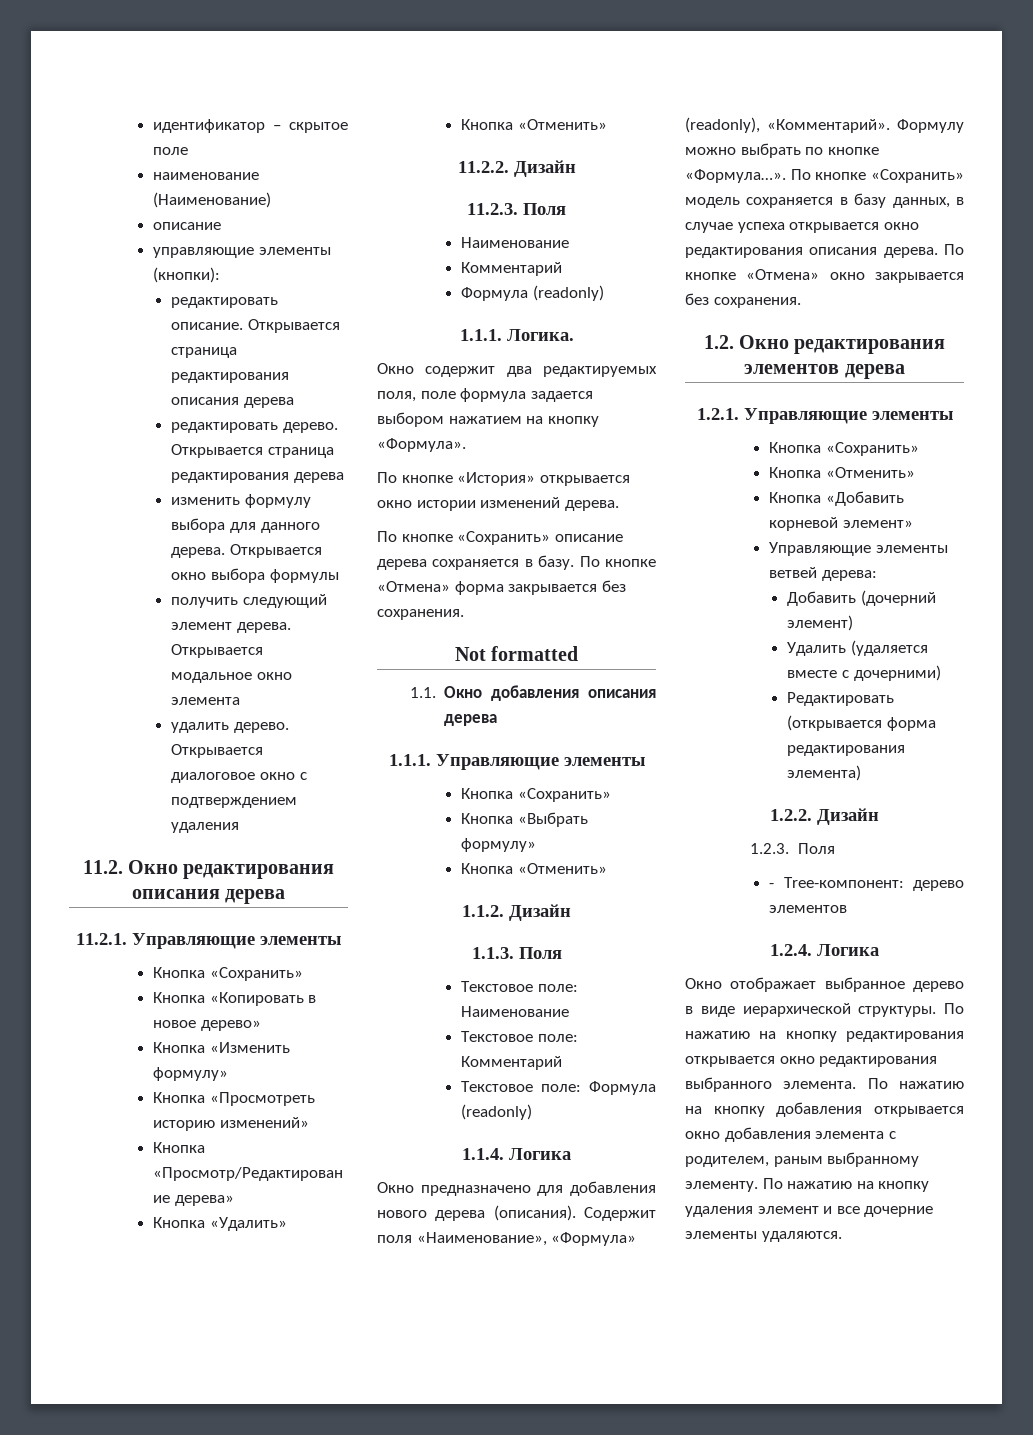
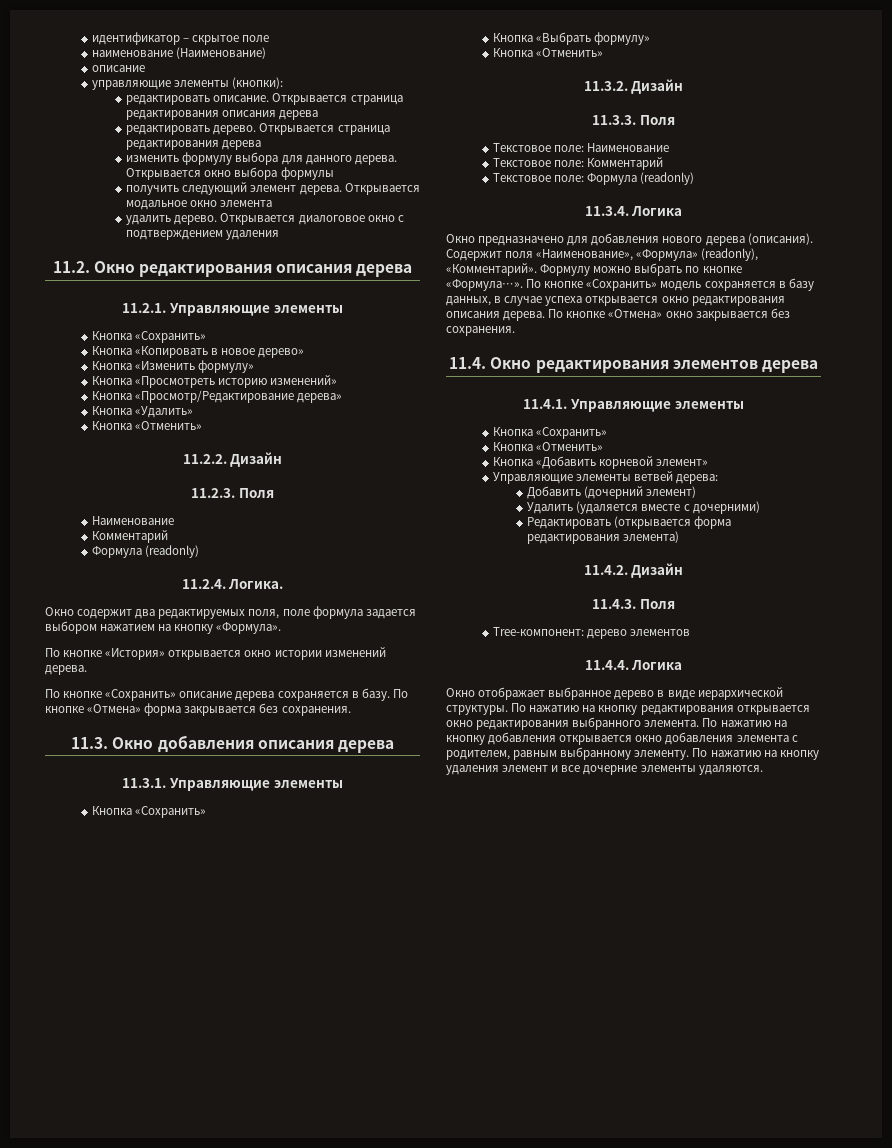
- 1.1.1. Логика.
+ 11.2.4. Логика.
- Not formatted
- 1.1. Окно добавления описания дерева
+ 11.3. Окно добавления описания дерева
- 1.1.1. Управляющие элементы
+ 11.3.1. Управляющие элементы
- 1.1.2. Дизайн
- 1.1.3. Поля
+ 11.3.2. Дизайн
+ 11.3.3. Поля
- 1.1.4. Логика
+ 11.3.4. Логика
- 1.2. Окно редактирования элементов дерева
+ 11.4. Окно редактирования элементов дерева
- 1.2.1. Управляющие элементы
+ 11.4.1. Управляющие элементы
- 1.2.2. Дизайн
- 1.2.3. Поля
- - Tree-компонент: дерево элементов
+ 11.4.2. Дизайн
+ 11.4.3. Поля
+ Tree-компонент: дерево элементов
- 1.2.4. Логика
+ 11.4.4. Логика
- По нажатию на кнопку добавления открывается окно добавления элемента с родителем, раным выбранному элементу.
+ По нажатию на кнопку добавления открывается окно добавления элемента с родителем, равным выбранному элементу.

